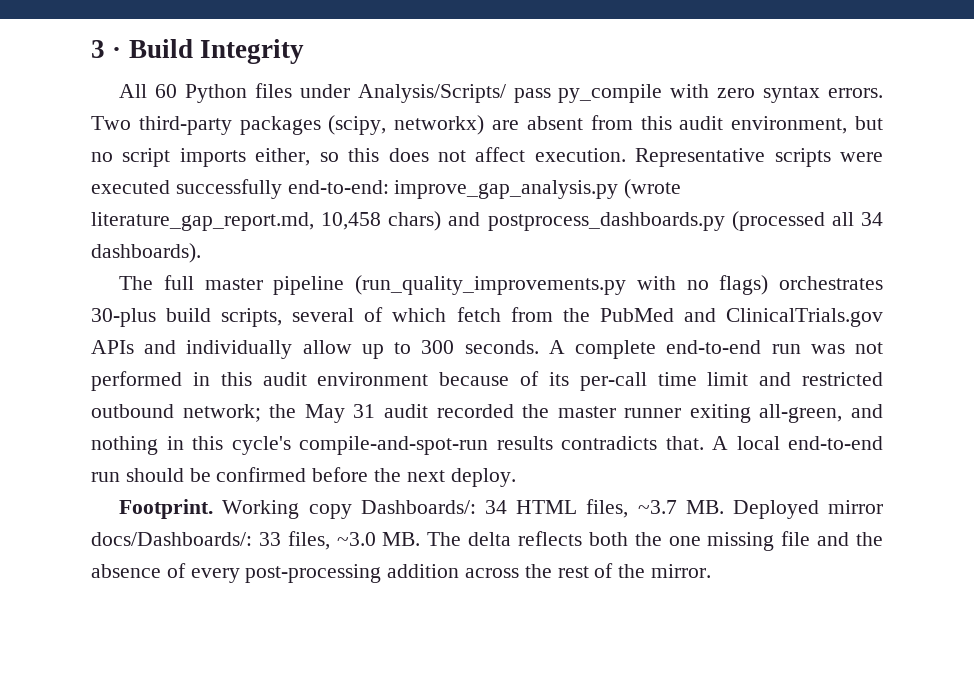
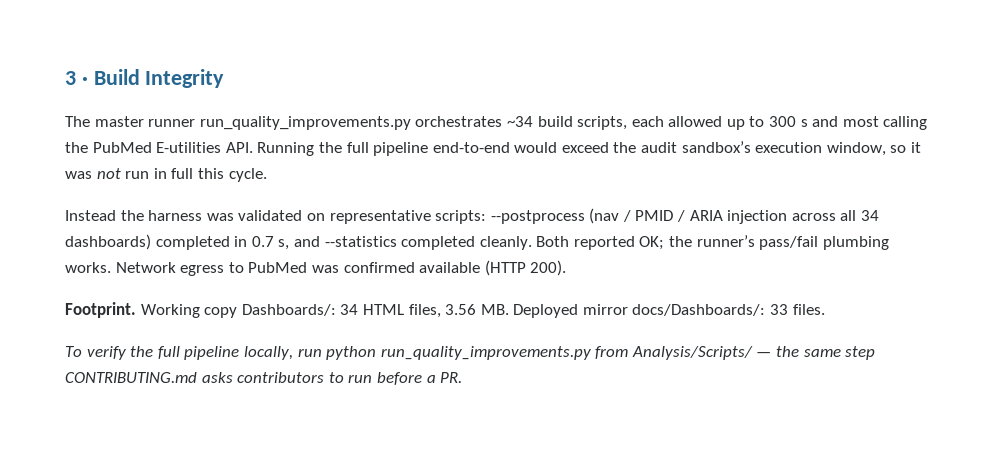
- All 60 Python files under Analysis/Scripts/ pass py_compile with zero syntax errors. Two third-party packages (scipy, networkx) are absent from this audit environment, but no script imports either, so this does not affect execution. Representative scripts were executed successfully end-to-end: improve_gap_analysis.py (wrote literature_gap_report.md, 10,458 chars) and postprocess_dashboards.py (processed all 34 dashboards).
- The full master pipeline (run_quality_improvements.py with no flags) orchestrates 30-plus build scripts, several of which fetch from the PubMed and ClinicalTrials.gov APIs and individually allow up to 300 seconds. A complete end-to-end run was not performed in this audit environment because of its per-call time limit and restricted outbound network; the May 31 audit recorded the master runner exiting all-green, and nothing in this cycle's compile-and-spot-run results contradicts that. A local end-to-end run should be confirmed before the next deploy.
+ The master runner run_quality_improvements.py orchestrates ~34 build scripts, each allowed up to 300 s and most calling the PubMed E-utilities API. Running the full pipeline end-to-end would exceed the audit sandbox’s execution window, so it was not run in full this cycle.
+ Instead the harness was validated on representative scripts: --postprocess (nav / PMID / ARIA injection across all 34 dashboards) completed in 0.7 s, and --statistics completed cleanly. Both reported OK; the runner’s pass/fail plumbing works. Network egress to PubMed was confirmed available (HTTP 200).
- Working copy Dashboards/: 34 HTML files, ~3.7 MB. Deployed mirror docs/Dashboards/: 33 files, ~3.0 MB. The delta reflects both the one missing file and the absence of every post-processing addition across the rest of the mirror.
+ Working copy Dashboards/: 34 HTML files, 3.56 MB. Deployed mirror docs/Dashboards/: 33 files.
+ To verify the full pipeline locally, run python run_quality_improvements.py from Analysis/Scripts/ — the same step CONTRIBUTING.md asks contributors to run before a PR.

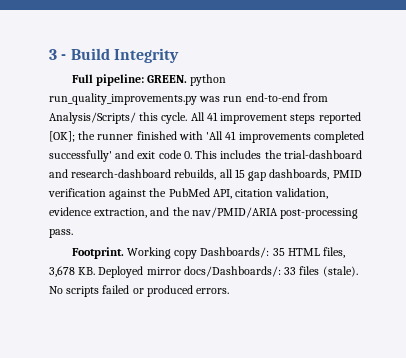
- 3 · Build Integrity
+ 3 - Build Integrity
- The master runner run_quality_improvements.py orchestrates ~34 build scripts, each allowed up to 300 s and most calling the PubMed E-utilities API. Running the full pipeline end-to-end would exceed the audit sandbox’s execution window, so it was not run in full this cycle.
- Instead the harness was validated on representative scripts: --postprocess (nav / PMID / ARIA injection across all 34 dashboards) completed in 0.7 s, and --statistics completed cleanly. Both reported OK; the runner’s pass/fail plumbing works. Network egress to PubMed was confirmed available (HTTP 200).
+ Full pipeline: GREEN. python run_quality_improvements.py was run end-to-end from Analysis/Scripts/ this cycle. All 41 improvement steps reported [OK]; the runner finished with 'All 41 improvements completed successfully' and exit code 0. This includes the trial-dashboard and research-dashboard rebuilds, all 15 gap dashboards, PMID verification against the PubMed API, citation validation, evidence extraction, and the nav/PMID/ARIA post-processing pass.
- Working copy Dashboards/: 34 HTML files, 3.56 MB. Deployed mirror docs/Dashboards/: 33 files.
- To verify the full pipeline locally, run python run_quality_improvements.py from Analysis/Scripts/ — the same step CONTRIBUTING.md asks contributors to run before a PR.
+ Working copy Dashboards/: 35 HTML files, 3,678 KB. Deployed mirror docs/Dashboards/: 33 files (stale). No scripts failed or produced errors.

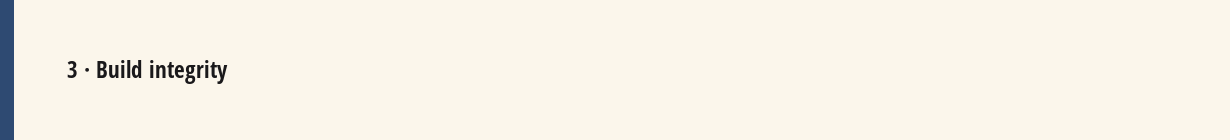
- 3 - Build Integrity
- Full pipeline: GREEN. python run_quality_improvements.py was run end-to-end from Analysis/Scripts/ this cycle. All 41 improvement steps reported [OK]; the runner finished with 'All 41 improvements completed successfully' and exit code 0. This includes the trial-dashboard and research-dashboard rebuilds, all 15 gap dashboards, PMID verification against the PubMed API, citation validation, evidence extraction, and the nav/PMID/ARIA post-processing pass.
- Footprint. Working copy Dashboards/: 35 HTML files, 3,678 KB. Deployed mirror docs/Dashboards/: 33 files (stale). No scripts failed or produced errors.
+ 3 · Build integrity

